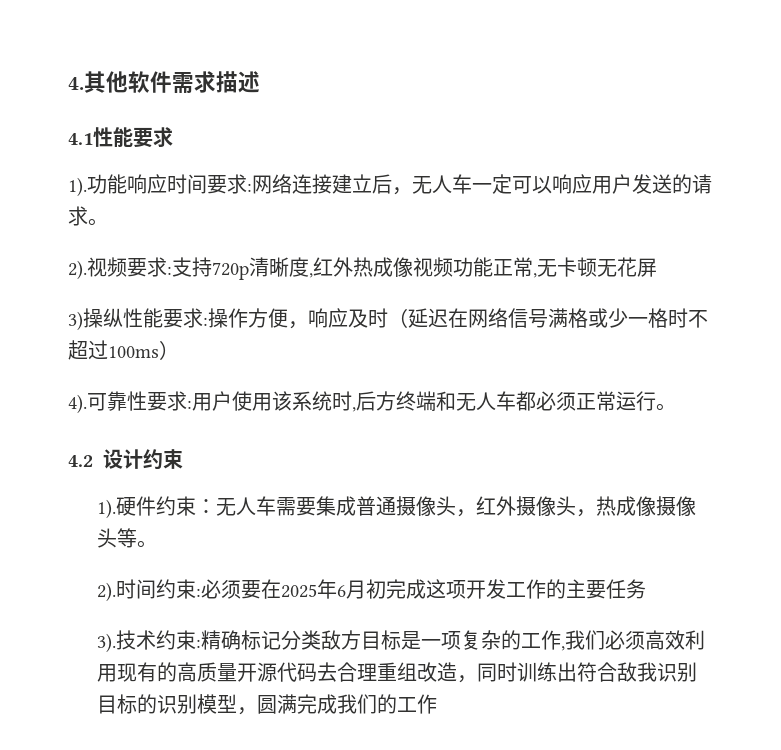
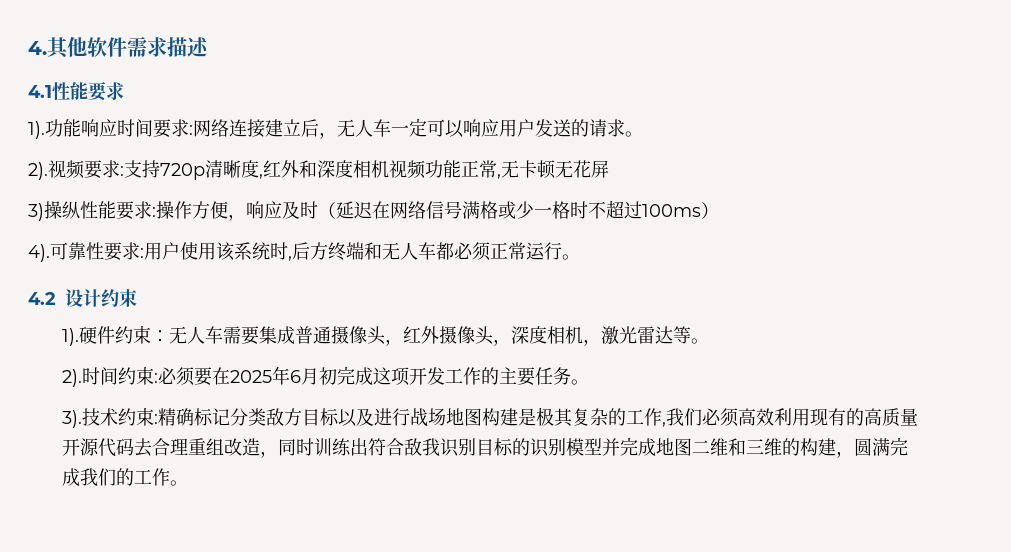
- 视频要求:支持720p清晰度,红外热成像视频功能正常,无卡顿无花屏
+ 视频要求:支持720p清晰度,红外和深度相机视频功能正常,无卡顿无花屏
- 硬件约束：无人车需要集成普通摄像头，红外摄像头，热成像摄像头等。
+ 硬件约束：无人车需要集成普通摄像头，红外摄像头，深度相机，激光雷达等。
- 时间约束:必须要在2025年6月初完成这项开发工作的主要任务
+ 时间约束:必须要在2025年6月初完成这项开发工作的主要任务。
- 技术约束:精确标记分类敌方目标是一项复杂的工作,我们必须高效利用现有的高质量开源代码去合理重组改造，同时训练出符合敌我识别目标的识别模型，圆满完成我们的工作
+ 技术约束:精确标记分类敌方目标以及进行战场地图构建是极其复杂的工作,我们必须高效利用现有的高质量开源代码去合理重组改造，同时训练出符合敌我识别目标的识别模型并完成地图二维和三维的构建，圆满完成我们的工作。

